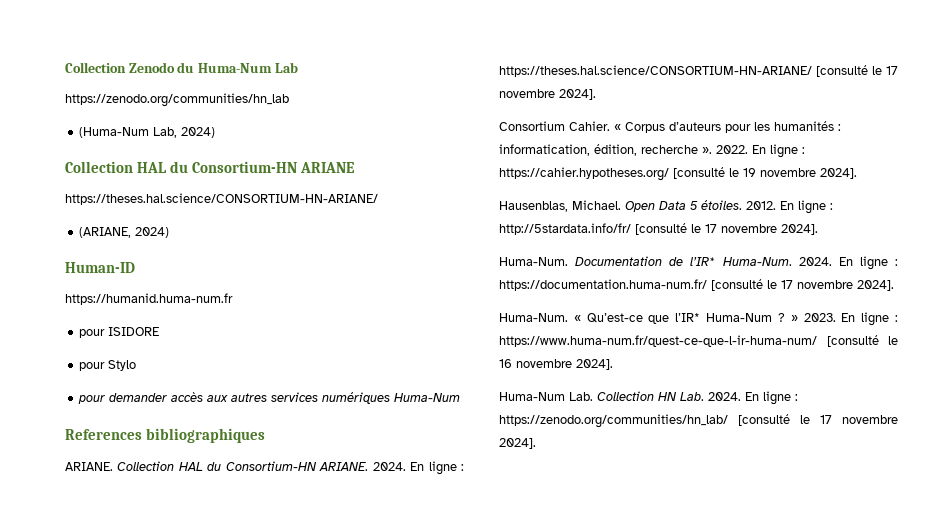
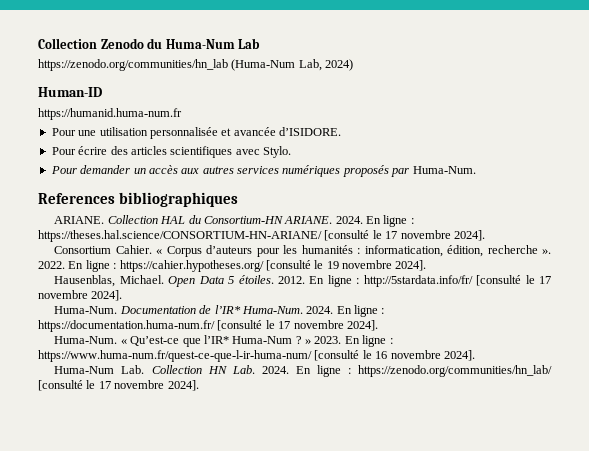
- https://zenodo.org/communities/hn_lab
- (Huma-Num Lab, 2024)
+ https://zenodo.org/communities/hn_lab (Huma-Num Lab, 2024)
- Collection HAL du Consortium-HN ARIANE
- https://theses.hal.science/CONSORTIUM-HN-ARIANE/
- (ARIANE, 2024)
  Human-ID
  https://humanid.huma-num.fr
- pour ISIDORE
- pour Stylo
- pour demander accès aux autres services numériques Huma-Num
+ Pour une utilisation personnalisée et avancée d’ISIDORE.
+ Pour écrire des articles scientifiques avec Stylo.
+ Pour demander un accès aux autres services numériques proposés par Huma-Num.

